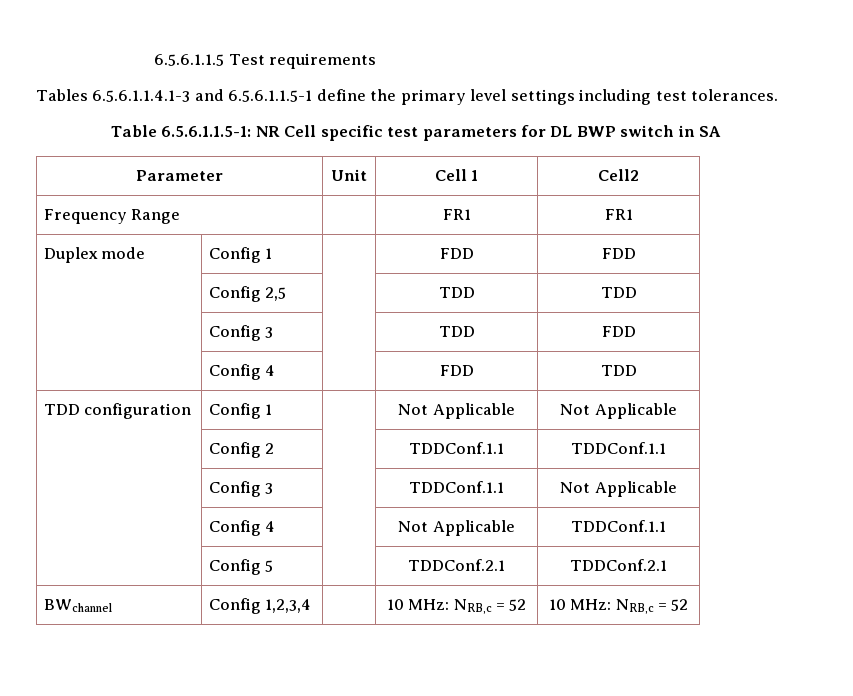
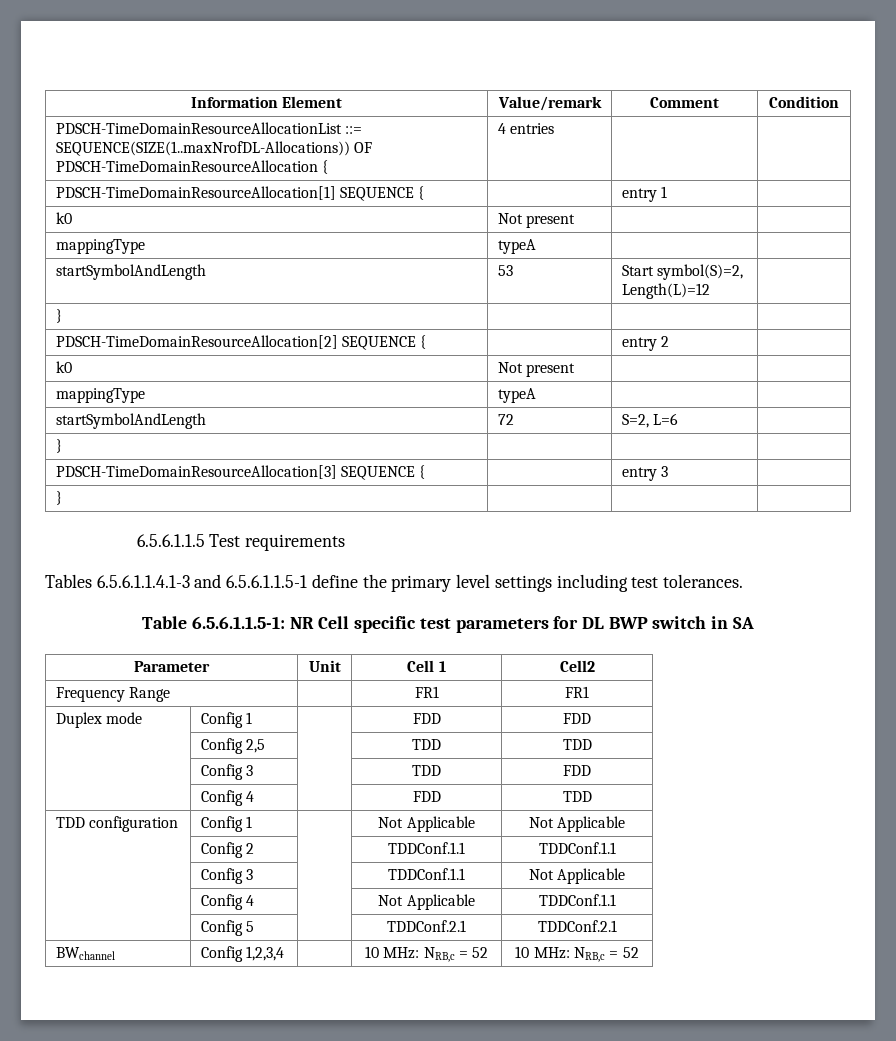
+ Information Element | Value/remark | Comment | Condition
+ PDSCH-TimeDomainResourceAllocationList ::= SEQUENCE(SIZE(1..maxNrofDL-Allocations)) OF PDSCH-TimeDomainResourceAllocation { | 4 entries | |
+ PDSCH-TimeDomainResourceAllocation[1] SEQUENCE { | | entry 1 |
+ k0 | Not present | |
+ mappingType | typeA | |
+ startSymbolAndLength | 53 | Start symbol(S)=2, Length(L)=12 |
+ } | | |
+ PDSCH-TimeDomainResourceAllocation[2] SEQUENCE { | | entry 2 |
+ k0 | Not present | |
+ mappingType | typeA | |
+ startSymbolAndLength | 72 | S=2, L=6 |
+ } | | |
+ PDSCH-TimeDomainResourceAllocation[3] SEQUENCE { | | entry 3 |
+ } | | |

